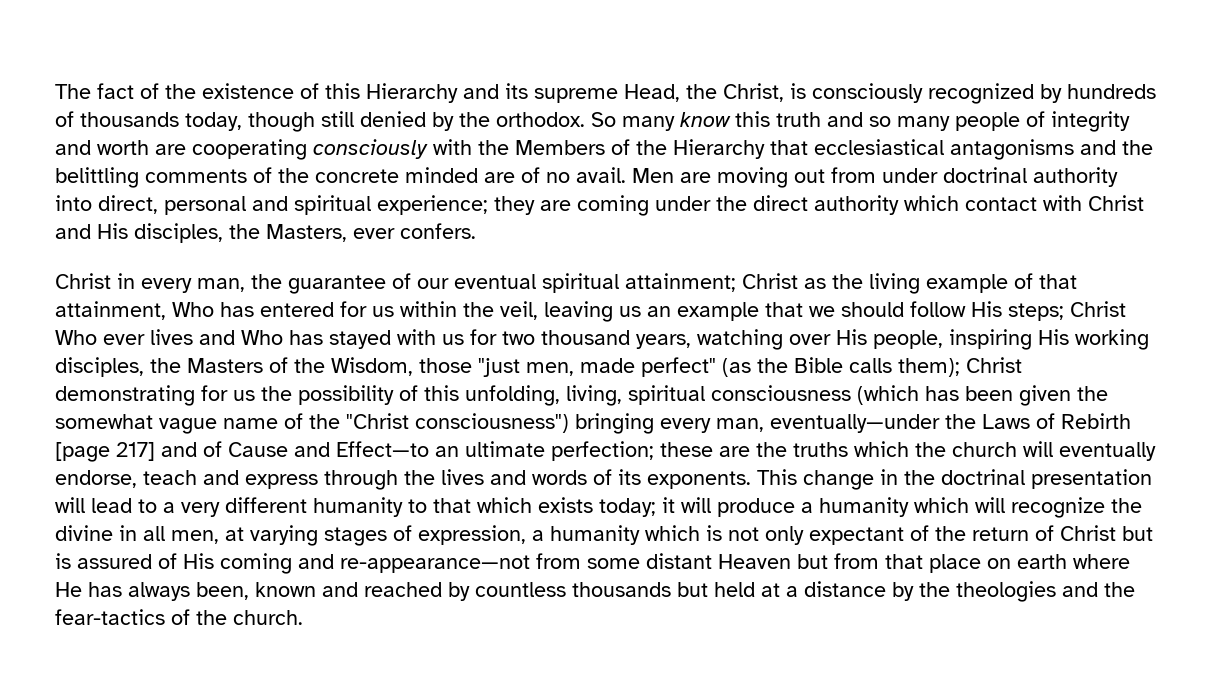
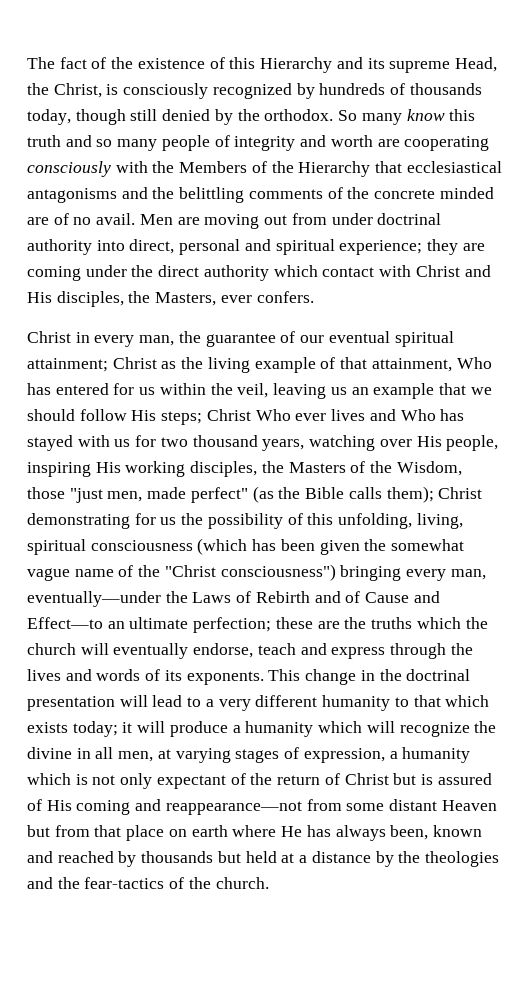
- Christ demonstrating for us the possibility of this unfolding, living, spiritual consciousness (which has been given the somewhat vague name of the "Christ consciousness") bringing every man, eventually—under the Laws of Rebirth [page 217] and of Cause and Effect—to an ultimate perfection;
+ Christ demonstrating for us the possibility of this unfolding, living, spiritual consciousness (which has been given the somewhat vague name of the "Christ consciousness") bringing every man, eventually—under the Laws of Rebirth and of Cause and Effect—to an ultimate perfection;
- it will produce a humanity which will recognize the divine in all men, at varying stages of expression, a humanity which is not only expectant of the return of Christ but is assured of His coming and re-appearance—not from some distant Heaven but from that place on earth where He has always been, known and reached by countless thousands but held at a distance by the theologies and the fear-tactics of the church.
+ it will produce a humanity which will recognize the divine in all men, at varying stages of expression, a humanity which is not only expectant of the return of Christ but is assured of His coming and reappearance—not from some distant Heaven but from that place on earth where He has always been, known and reached by thousands but held at a distance by the theologies and the fear-tactics of the church.

